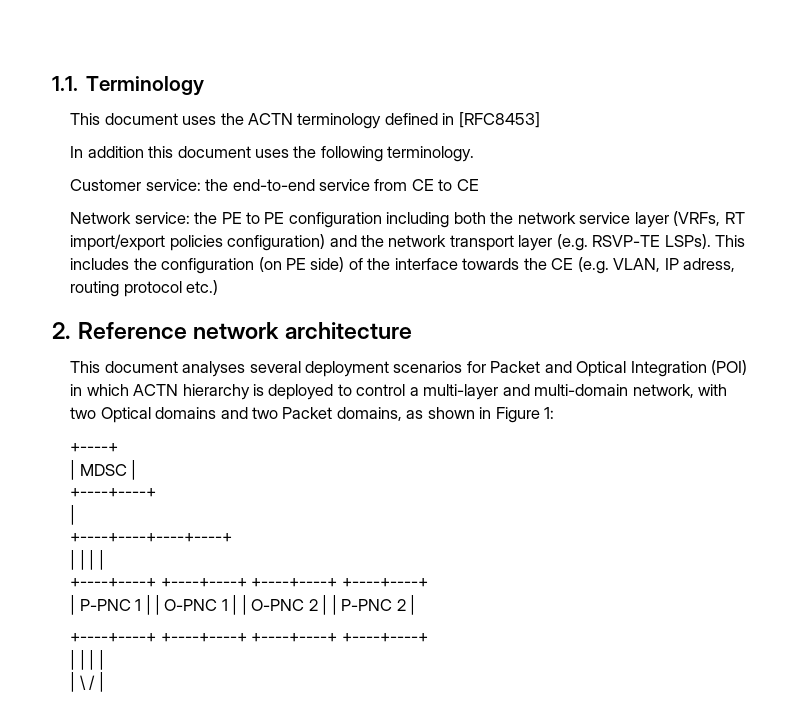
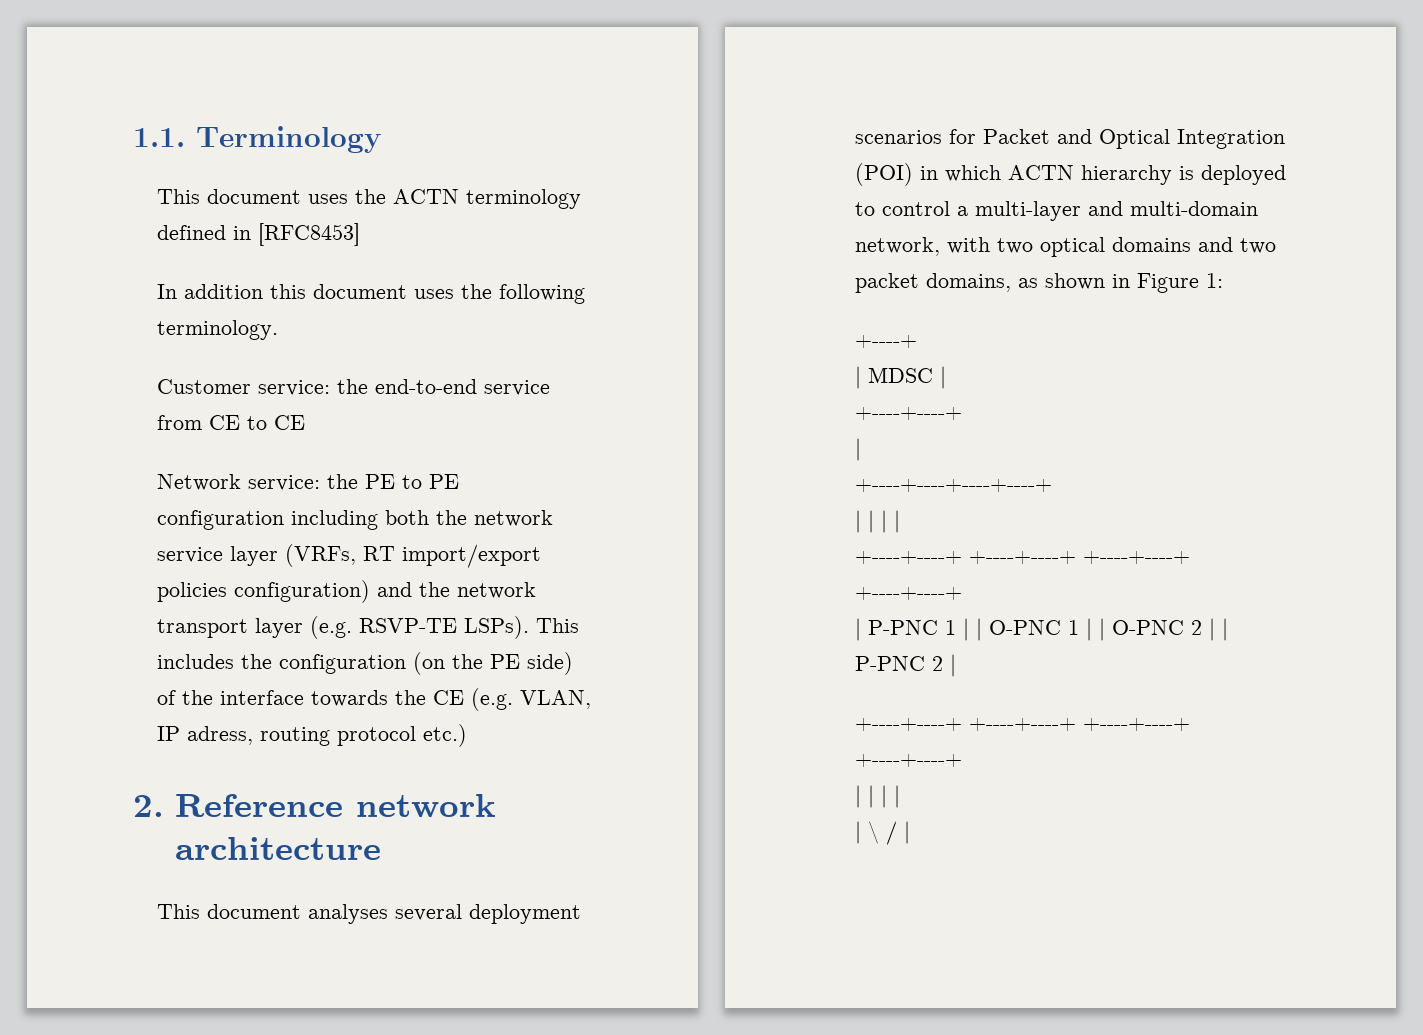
- This includes the configuration (on PE side) of the interface towards the CE (e.g. VLAN, IP adress, routing protocol etc.)
+ This includes the configuration (on the PE side) of the interface towards the CE (e.g. VLAN, IP adress, routing protocol etc.)
- This document analyses several deployment scenarios for Packet and Optical Integration (POI) in which ACTN hierarchy is deployed to control a multi-layer and multi-domain network, with two Optical domains and two Packet domains, as shown in Figure 1:
+ This document analyses several deployment scenarios for Packet and Optical Integration (POI) in which ACTN hierarchy is deployed to control a multi-layer and multi-domain network, with two optical domains and two packet domains, as shown in Figure 1:

